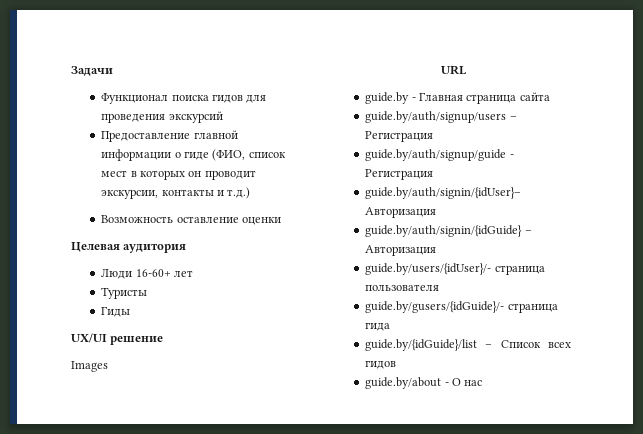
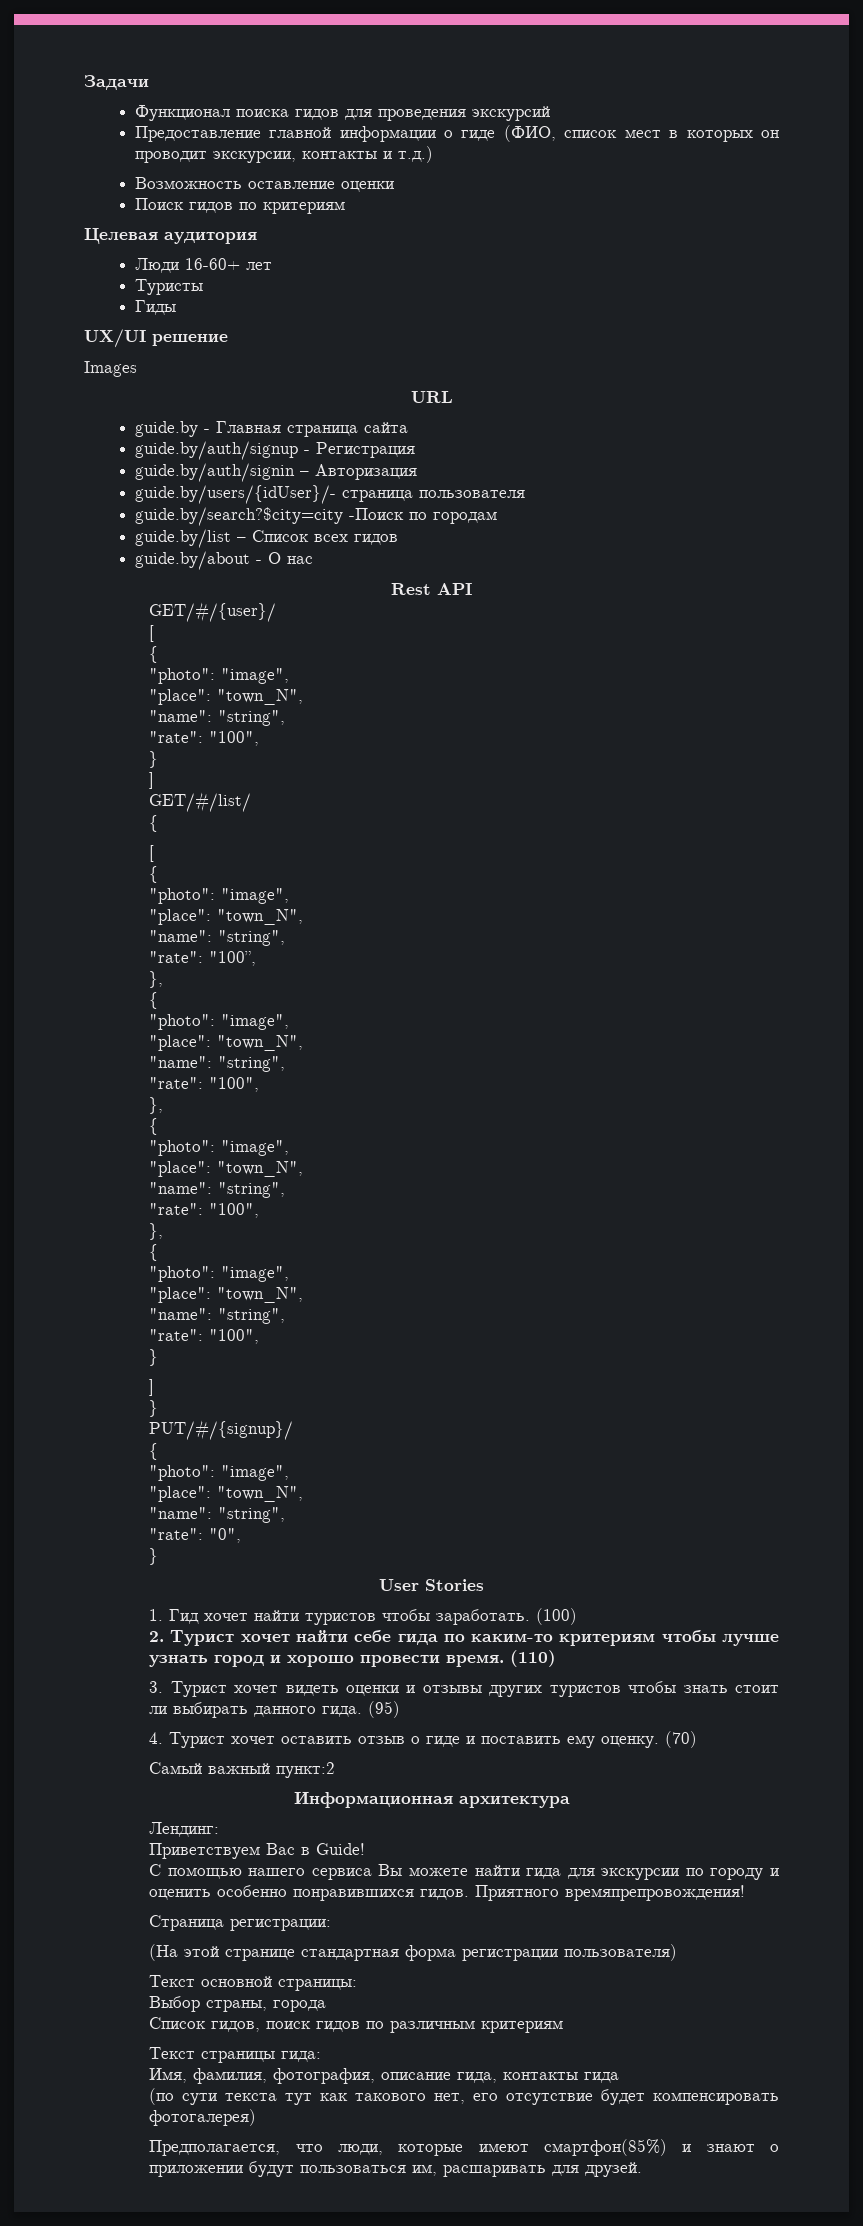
+ Поиск гидов по критериям
- guide.by/auth/signup/users – Регистрация
- guide.by/auth/signup/guide - Регистрация
- guide.by/auth/signin/{idUser}– Авторизация
- guide.by/auth/signin/{idGuide} – Авторизация
+ guide.by/auth/signup - Регистрация
+ guide.by/auth/signin – Авторизация
- guide.by/gusers/{idGuide}/- страница гида
- guide.by/{idGuide}/list – Список всех гидов
+ guide.by/search?$city=city -Поиск по городам
+ guide.by/list – Список всех гидов
+ Rest API
+ GET/#/{user}/
+ [
+ {
+ "photo": "image",
+ "place": "town_N",
+ "name": "string",
+ "rate": "100",
+ }
+ ]
+ GET/#/list/
+ {
+ [
+ {
+ "photo": "image",
+ "place": "town_N",
+ "name": "string",
+ "rate": "100”,
+ },
+ {
+ "photo": "image",
+ "place": "town_N",
+ "name": "string",
+ "rate": "100",
+ },
+ {
+ "photo": "image",
+ "place": "town_N",
+ "name": "string",
+ "rate": "100",
+ },
+ {
+ "photo": "image",
+ "place": "town_N",
+ "name": "string",
+ "rate": "100",
+ }
+ ]
+ }
+ PUT/#/{signup}/
+ {
+ "photo": "image",
+ "place": "town_N",
+ "name": "string",
+ "rate": "0",
+ }
+ User Stories
+ 1. Гид хочет найти туристов чтобы заработать. (100)
+ 2. Турист хочет найти себе гида по каким-то критериям чтобы лучше узнать город и хорошо провести время. (110)
+ 3. Турист хочет видеть оценки и отзывы других туристов чтобы знать стоит ли выбирать данного гида. (95)
+ 4. Турист хочет оставить отзыв о гиде и поставить ему оценку. (70)
+ Самый важный пункт:2
+ Информационная архитектура
+ Лендинг:
+ Приветствуем Вас в Guide!
+ С помощью нашего сервиса Вы можете найти гида для экскурсии по городу и оценить особенно понравившихся гидов. Приятного времяпрепровождения!
+ Страница регистрации:
+ (На этой странице стандартная форма регистрации пользователя)
+ Текст основной страницы:
+ Выбор страны, города
+ Список гидов, поиск гидов по различным критериям
+ Текст страницы гида:
+ Имя, фамилия, фотография, описание гида, контакты гида
+ (по сути текста тут как такового нет, его отсутствие будет компенсировать фотогалерея)
+ Предполагается, что люди, которые имеют смартфон(85%) и знают о приложении будут пользоваться им, расшаривать для друзей.

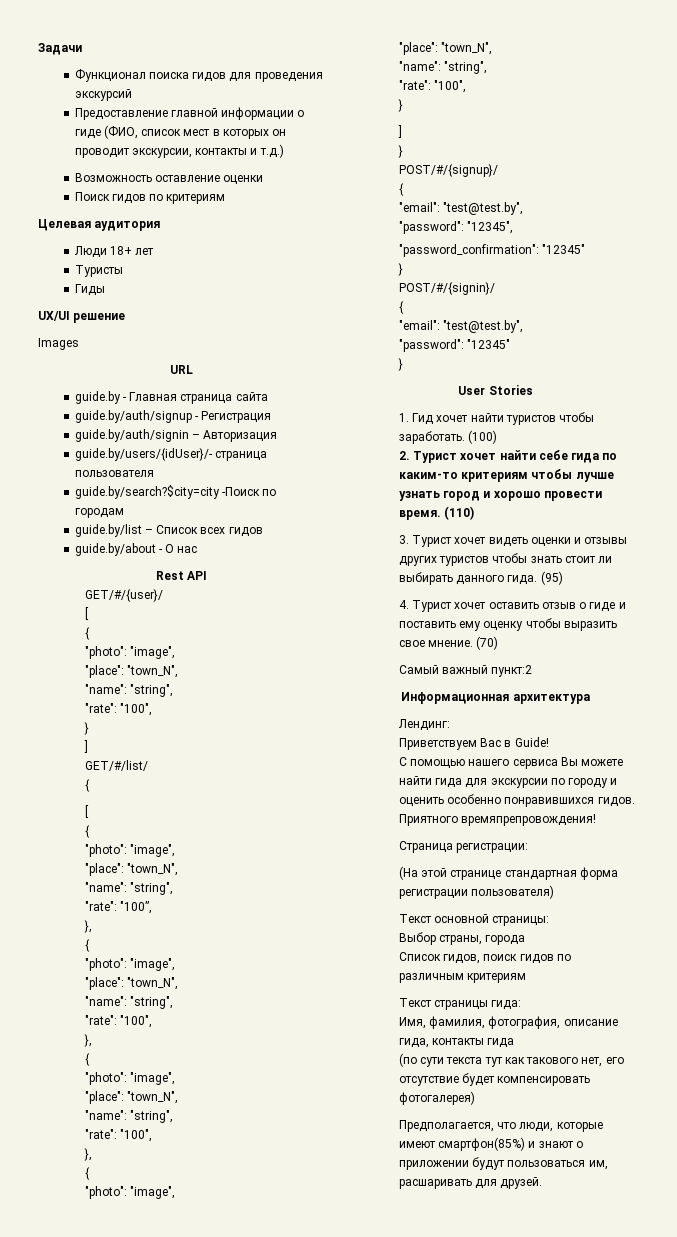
- Люди 16-60+ лет
+ Люди 18+ лет
- PUT/#/{signup}/
+ POST/#/{signup}/
  {
- "photo": "image",
- "place": "town_N",
- "name": "string",
- "rate": "0",
+ "email": "test@test.by",
+ "password": "12345",
+ "password_confirmation": "12345"
+ }
+ POST/#/{signin}/
+ {
+ "email": "test@test.by",
+ "password": "12345"
- 4. Турист хочет оставить отзыв о гиде и поставить ему оценку.
+ 4. Турист хочет оставить отзыв о гиде и поставить ему оценку чтобы выразить свое мнение.

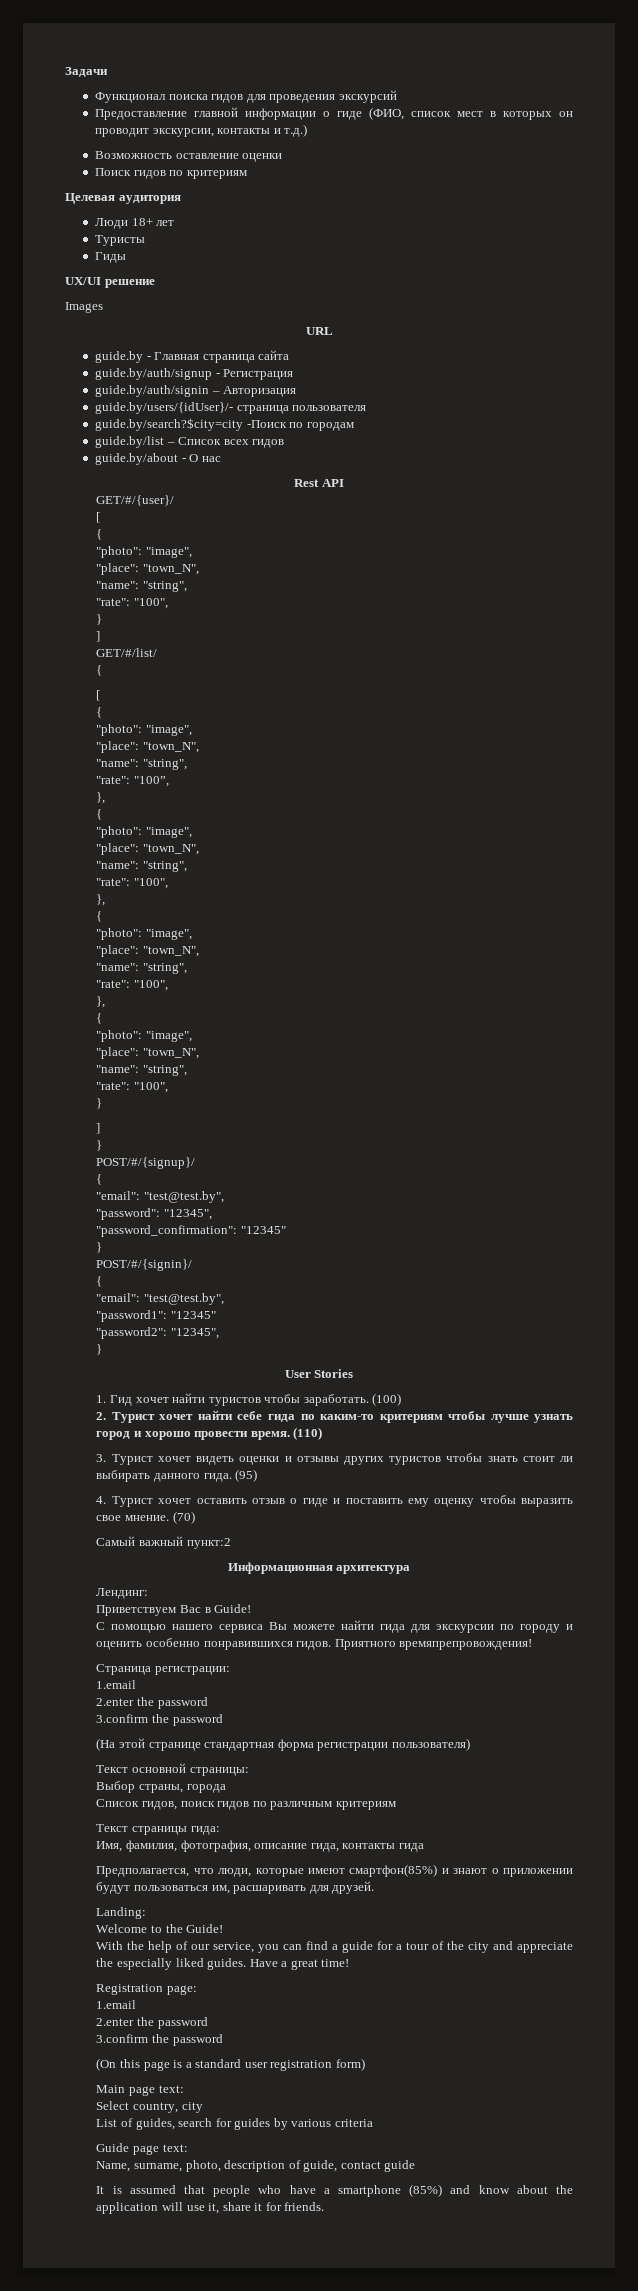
- "password": "12345"
+ "password1": "12345"
+ "password2": "12345",
  Страница регистрации:
+ 1.email
+ 2.enter the password
+ 3.confirm the password
- (по сути текста тут как такового нет, его отсутствие будет компенсировать фотогалерея)
+ Landing:
+ Welcome to the Guide!
+ With the help of our service, you can find a guide for a tour of the city and appreciate the especially liked guides. Have a great time!
+ Registration page:
+ 1.email
+ 2.enter the password
+ 3.confirm the password
+ (On this page is a standard user registration form)
+ Main page text:
+ Select country, city
+ List of guides, search for guides by various criteria
+ Guide page text:
+ Name, surname, photo, description of guide, contact guide
+ It is assumed that people who have a smartphone (85%) and know about the application will use it, share it for friends.

